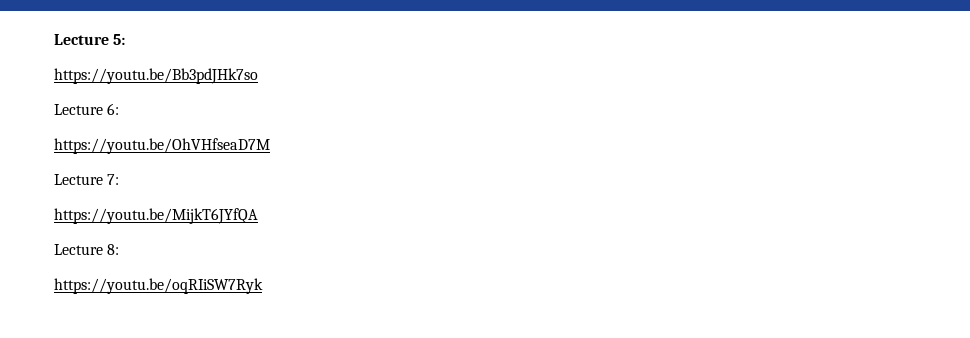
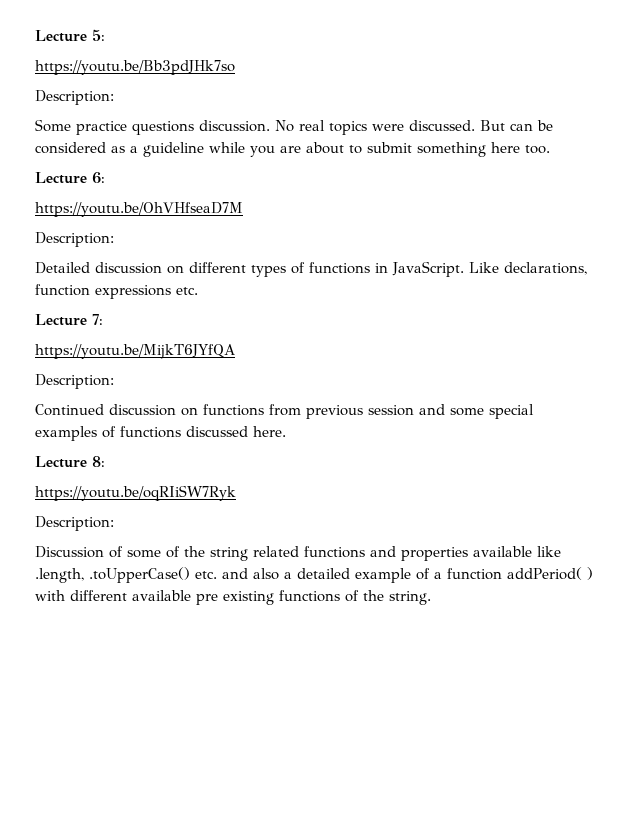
  https://youtu.be/Bb3pdJHk7so
+ Description:
+ Some practice questions discussion. No real topics were discussed. But can be considered as a guideline while you are about to submit something here too.
  Lecture 6:
  https://youtu.be/OhVHfseaD7M
+ Description:
+ Detailed discussion on different types of functions in JavaScript. Like declarations, function expressions etc.
  Lecture 7:
  https://youtu.be/MijkT6JYfQA
+ Description:
+ Continued discussion on functions from previous session and some special examples of functions discussed here.
  Lecture 8:
  https://youtu.be/oqRIiSW7Ryk
+ Description:
+ Discussion of some of the string related functions and properties available like .length, .toUpperCase() etc. and also a detailed example of a function addPeriod( ) with different available pre existing functions of the string.

